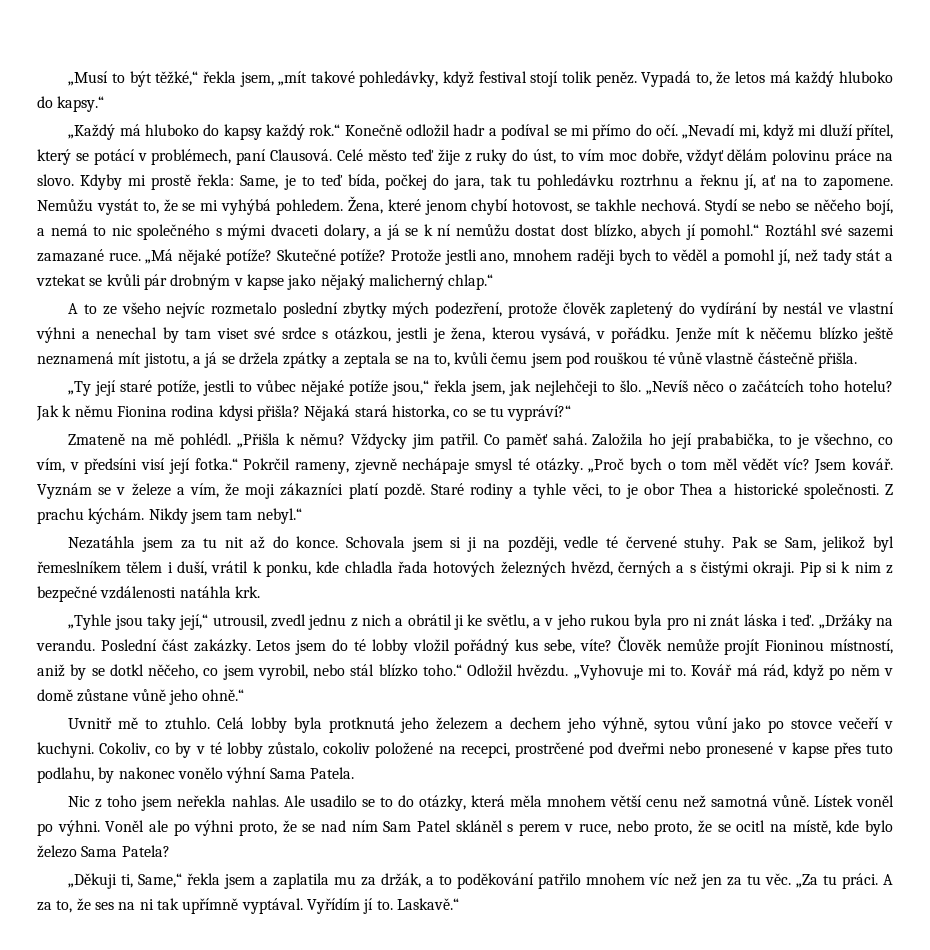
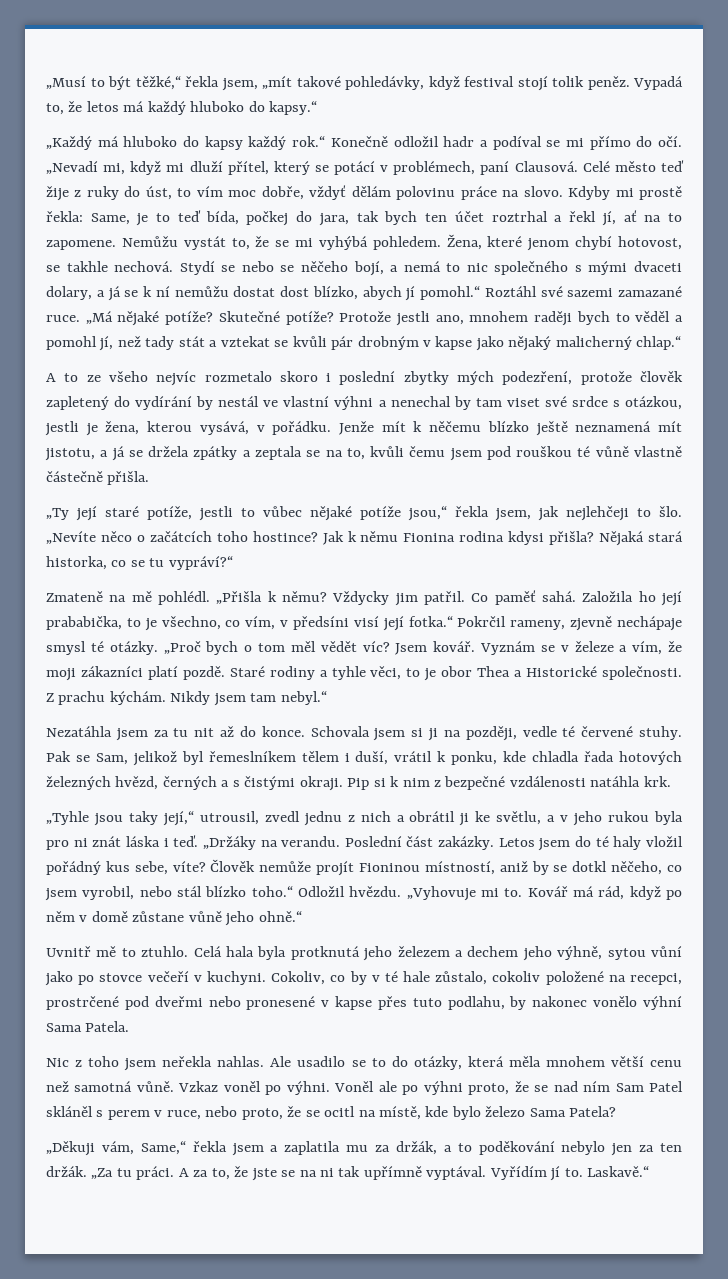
- Kdyby mi prostě řekla: Same, je to teď bída, počkej do jara, tak tu pohledávku roztrhnu a řeknu jí, ať na to zapomene.
+ Kdyby mi prostě řekla: Same, je to teď bída, počkej do jara, tak bych ten účet roztrhal a řekl jí, ať na to zapomene.
- A to ze všeho nejvíc rozmetalo poslední zbytky mých podezření, protože člověk zapletený do vydírání by nestál ve vlastní výhni a nenechal by tam viset své srdce s otázkou, jestli je žena, kterou vysává, v pořádku.
+ A to ze všeho nejvíc rozmetalo skoro i poslední zbytky mých podezření, protože člověk zapletený do vydírání by nestál ve vlastní výhni a nenechal by tam viset své srdce s otázkou, jestli je žena, kterou vysává, v pořádku.
- „Nevíš něco o začátcích toho hotelu?
+ „Nevíte něco o začátcích toho hostince?
- Staré rodiny a tyhle věci, to je obor Thea a historické společnosti.
+ Staré rodiny a tyhle věci, to je obor Thea a Historické společnosti.
- Letos jsem do té lobby vložil pořádný kus sebe, víte?
+ Letos jsem do té haly vložil pořádný kus sebe, víte?
- Celá lobby byla protknutá jeho železem a dechem jeho výhně, sytou vůní jako po stovce večeří v kuchyni.
+ Celá hala byla protknutá jeho železem a dechem jeho výhně, sytou vůní jako po stovce večeří v kuchyni.
- Cokoliv, co by v té lobby zůstalo, cokoliv položené na recepci, prostrčené pod dveřmi nebo pronesené v kapse přes tuto podlahu, by nakonec vonělo výhní Sama Patela.
+ Cokoliv, co by v té hale zůstalo, cokoliv položené na recepci, prostrčené pod dveřmi nebo pronesené v kapse přes tuto podlahu, by nakonec vonělo výhní Sama Patela.
- Lístek voněl po výhni.
+ Vzkaz voněl po výhni.
- „Děkuji ti, Same,“ řekla jsem a zaplatila mu za držák, a to poděkování patřilo mnohem víc než jen za tu věc.
+ „Děkuji vám, Same,“ řekla jsem a zaplatila mu za držák, a to poděkování nebylo jen za ten držák.
- A za to, že ses na ni tak upřímně vyptával.
+ A za to, že jste se na ni tak upřímně vyptával.

